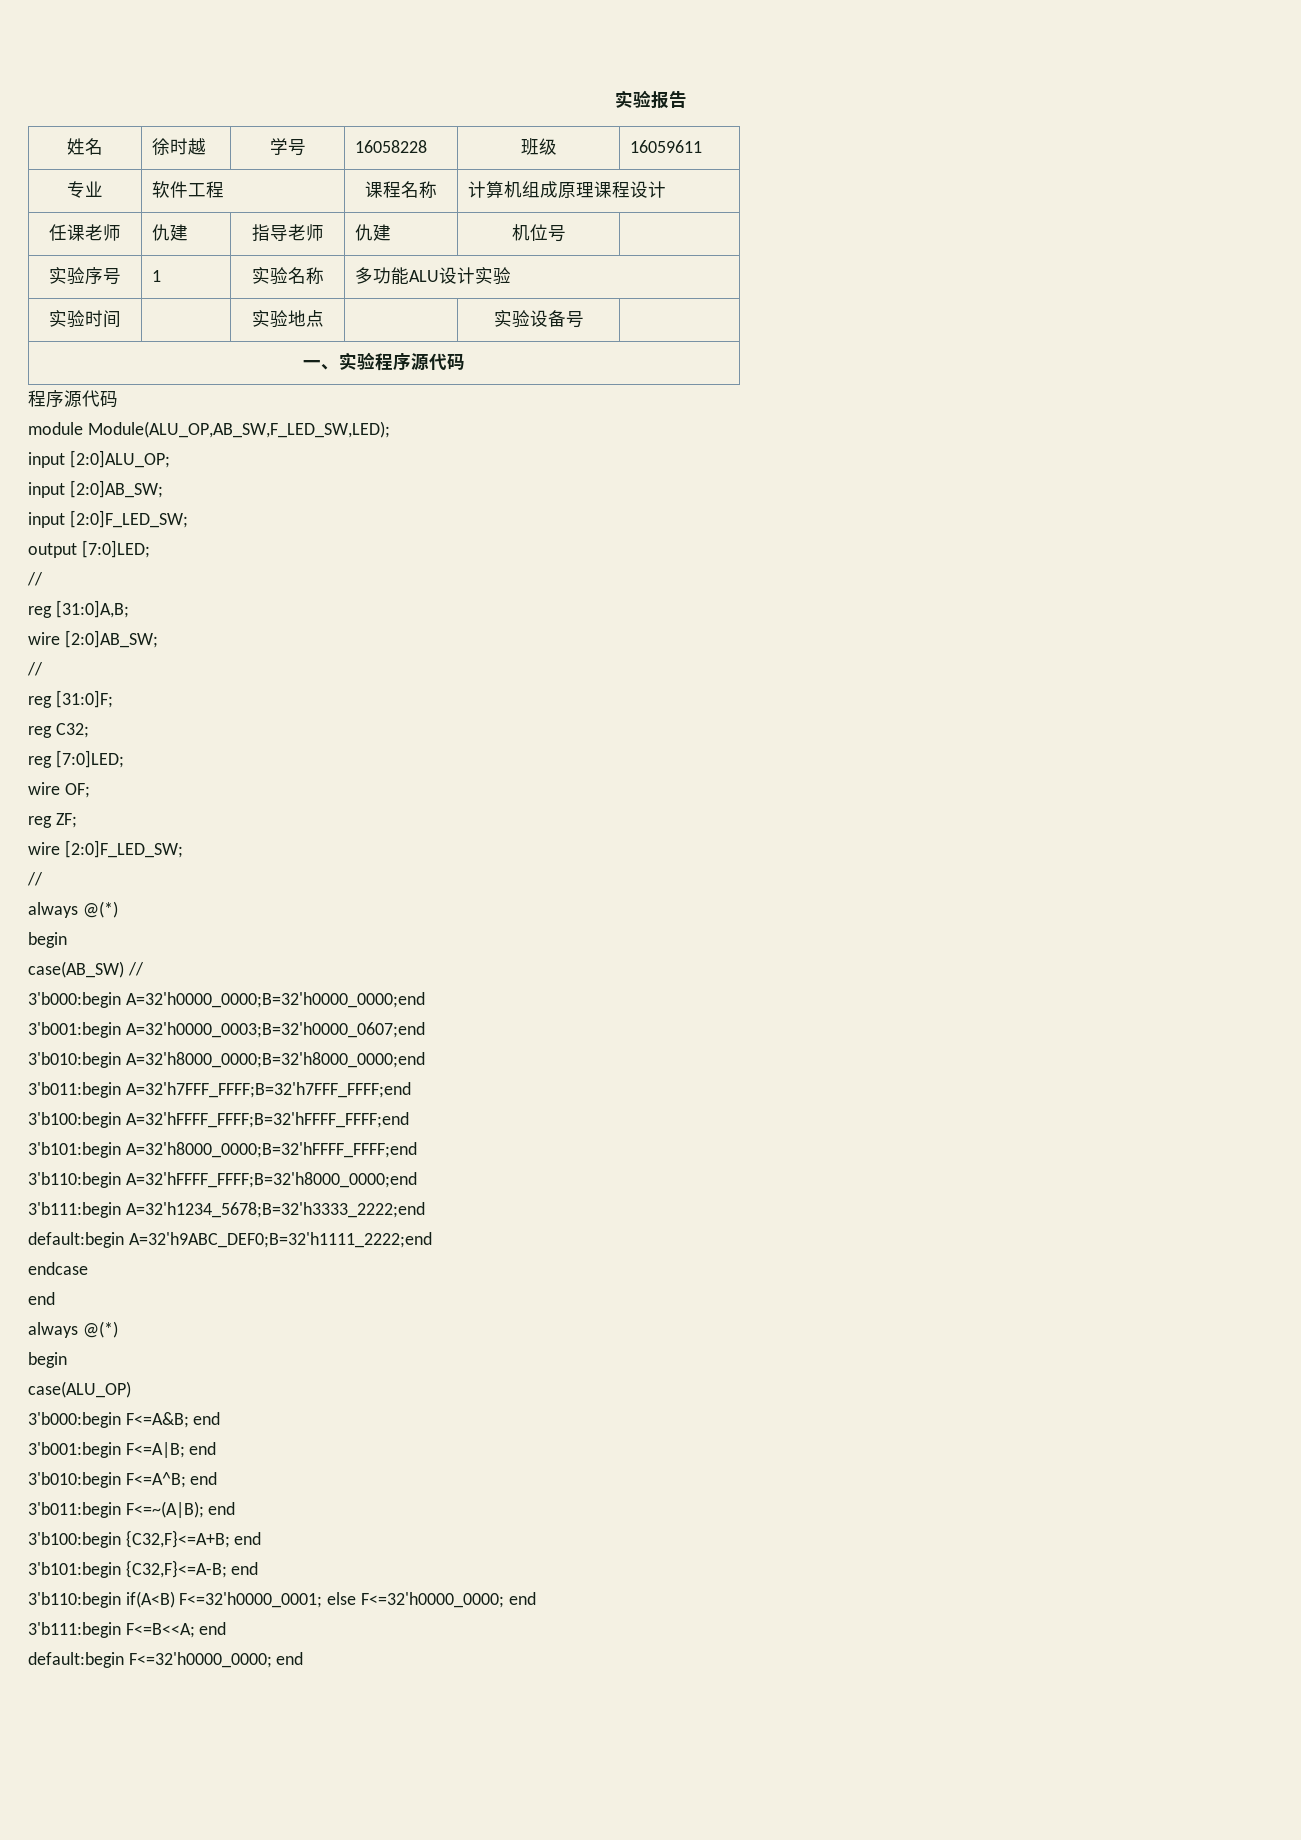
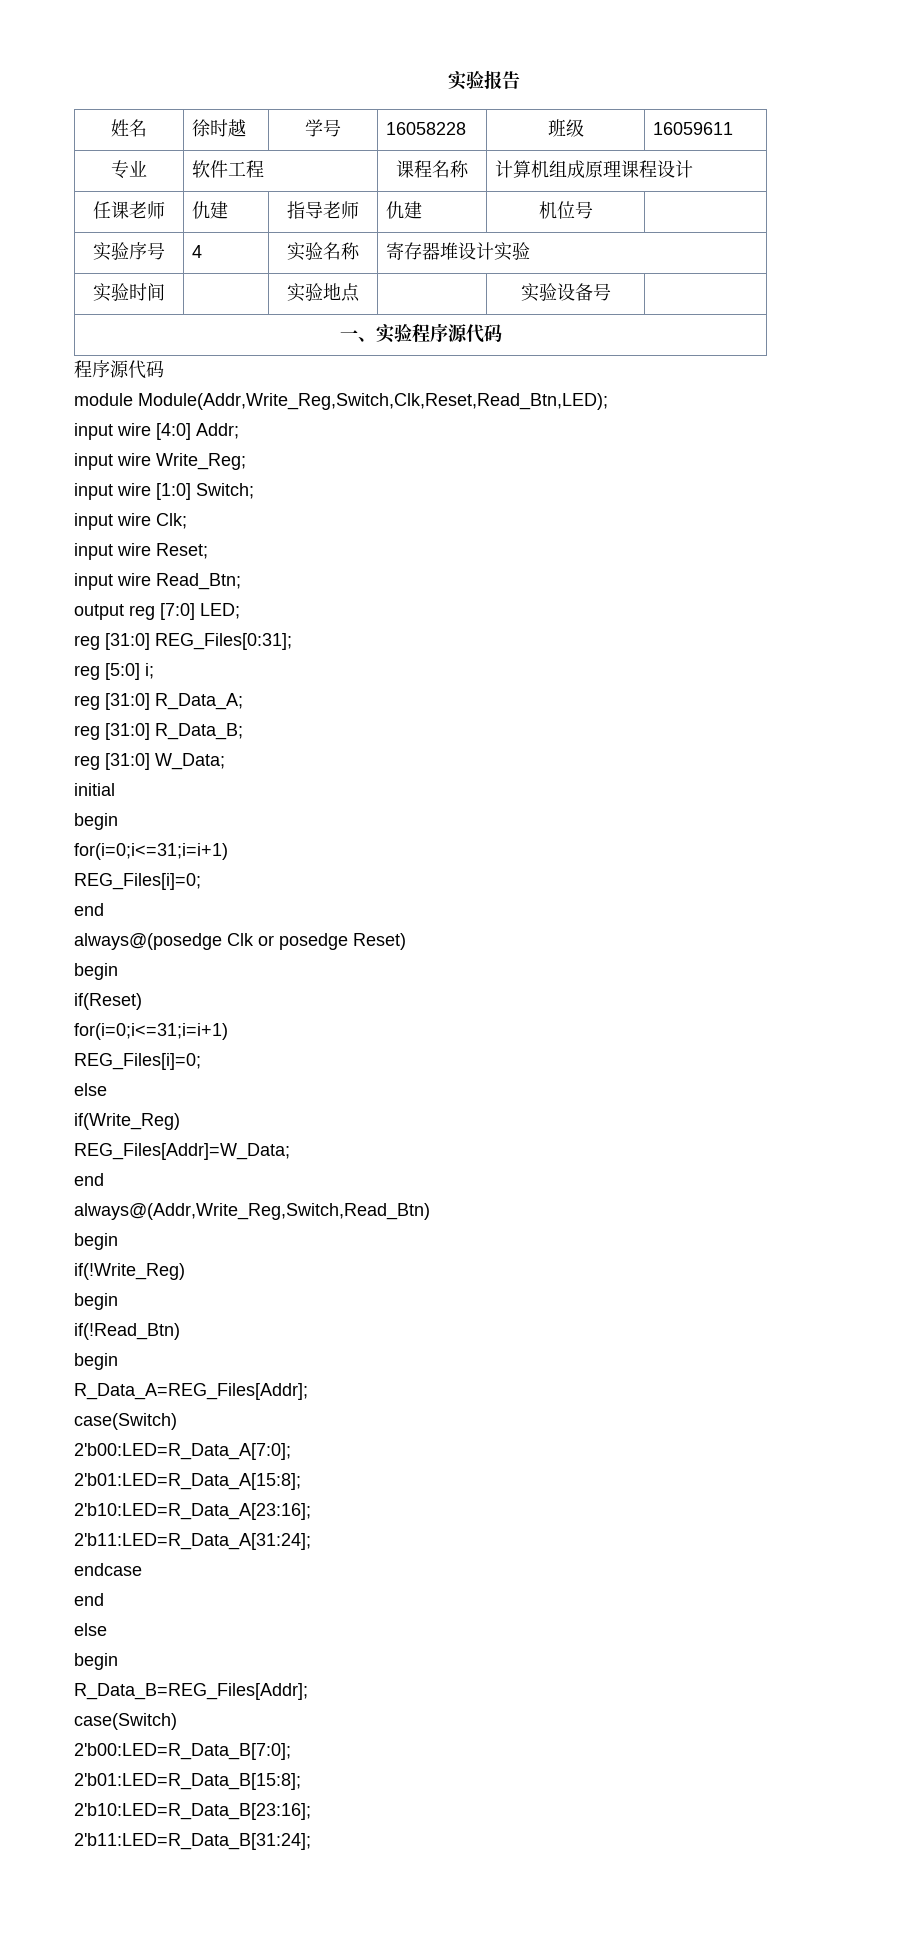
- 实验序号 | 1 | 实验名称 | 多功能ALU设计实验
+ 实验序号 | 4 | 实验名称 | 寄存器堆设计实验
- module Module(ALU_OP,AB_SW,F_LED_SW,LED);
- input [2:0]ALU_OP;
- input [2:0]AB_SW;
- input [2:0]F_LED_SW;
- output [7:0]LED;
- //
- reg [31:0]A,B;
- wire [2:0]AB_SW;
- //
- reg [31:0]F;
- reg C32;
- reg [7:0]LED;
- wire OF;
- reg ZF;
- wire [2:0]F_LED_SW;
- //
- always @(*)
+ module Module(Addr,Write_Reg,Switch,Clk,Reset,Read_Btn,LED);
+ input wire [4:0] Addr;
+ input wire Write_Reg;
+ input wire [1:0] Switch;
+ input wire Clk;
+ input wire Reset;
+ input wire Read_Btn;
+ output reg [7:0] LED;
+ reg [31:0] REG_Files[0:31];
+ reg [5:0] i;
+ reg [31:0] R_Data_A;
+ reg [31:0] R_Data_B;
+ reg [31:0] W_Data;
+ initial
  begin
- case(AB_SW) //
- 3'b000:begin A=32'h0000_0000;B=32'h0000_0000;end
- 3'b001:begin A=32'h0000_0003;B=32'h0000_0607;end
- 3'b010:begin A=32'h8000_0000;B=32'h8000_0000;end
- 3'b011:begin A=32'h7FFF_FFFF;B=32'h7FFF_FFFF;end
- 3'b100:begin A=32'hFFFF_FFFF;B=32'hFFFF_FFFF;end
- 3'b101:begin A=32'h8000_0000;B=32'hFFFF_FFFF;end
- 3'b110:begin A=32'hFFFF_FFFF;B=32'h8000_0000;end
- 3'b111:begin A=32'h1234_5678;B=32'h3333_2222;end
- default:begin A=32'h9ABC_DEF0;B=32'h1111_2222;end
+ for(i=0;i<=31;i=i+1)
+ REG_Files[i]=0;
+ end
+ always@(posedge Clk or posedge Reset)
+ begin
+ if(Reset)
+ for(i=0;i<=31;i=i+1)
+ REG_Files[i]=0;
+ else
+ if(Write_Reg)
+ REG_Files[Addr]=W_Data;
+ end
+ always@(Addr,Write_Reg,Switch,Read_Btn)
+ begin
+ if(!Write_Reg)
+ begin
+ if(!Read_Btn)
+ begin
+ R_Data_A=REG_Files[Addr];
+ case(Switch)
+ 2'b00:LED=R_Data_A[7:0];
+ 2'b01:LED=R_Data_A[15:8];
+ 2'b10:LED=R_Data_A[23:16];
+ 2'b11:LED=R_Data_A[31:24];
  endcase
  end
- always @(*)
+ else
  begin
- case(ALU_OP)
- 3'b000:begin F<=A&B; end
- 3'b001:begin F<=A|B; end
- 3'b010:begin F<=A^B; end
- 3'b011:begin F<=~(A|B); end
- 3'b100:begin {C32,F}<=A+B; end
- 3'b101:begin {C32,F}<=A-B; end
- 3'b110:begin if(A<B) F<=32'h0000_0001; else F<=32'h0000_0000; end
- 3'b111:begin F<=B<<A; end
- default:begin F<=32'h0000_0000; end
+ R_Data_B=REG_Files[Addr];
+ case(Switch)
+ 2'b00:LED=R_Data_B[7:0];
+ 2'b01:LED=R_Data_B[15:8];
+ 2'b10:LED=R_Data_B[23:16];
+ 2'b11:LED=R_Data_B[31:24];

